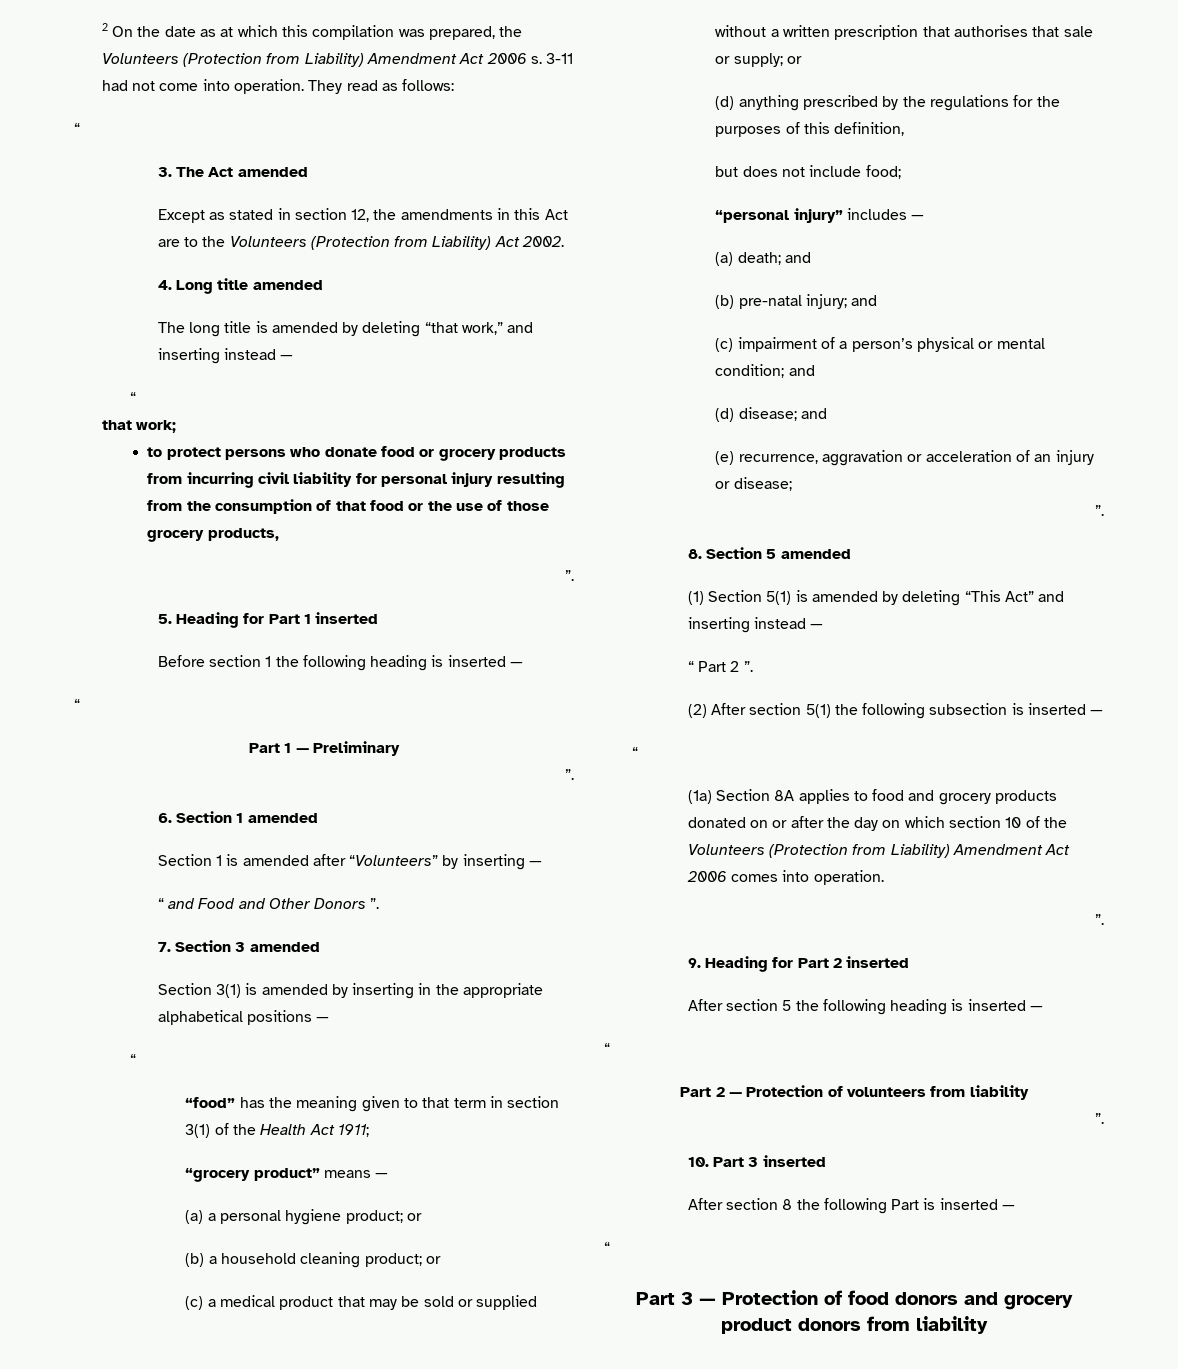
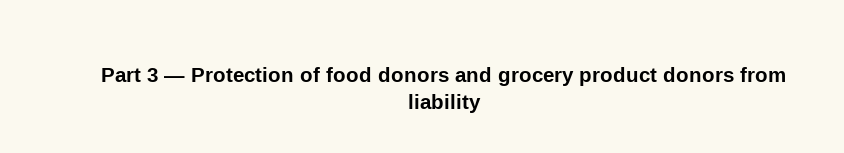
- 2 On the date as at which this compilation was prepared, the Volunteers (Protection from Liability) Amendment Act 2006 s. 3-11 had not come into operation. They read as follows:
- “
- 3. The Act amended
- Except as stated in section 12, the amendments in this Act are to the Volunteers (Protection from Liability) Act 2002.
- 4. Long title amended
- The long title is amended by deleting “that work,” and inserting instead —
- “
- that work;
- to protect persons who donate food or grocery products from incurring civil liability for personal injury resulting from the consumption of that food or the use of those grocery products,
- ”.
- 5. Heading for Part 1 inserted
- Before section 1 the following heading is inserted —
- “
- Part 1 — Preliminary
- ”.
- 6. Section 1 amended
- Section 1 is amended after “Volunteers” by inserting —
- “ and Food and Other Donors ”.
- 7. Section 3 amended
- Section 3(1) is amended by inserting in the appropriate alphabetical positions —
- “
- “food” has the meaning given to that term in section 3(1) of the Health Act 1911;
- “grocery product” means —
- (a) a personal hygiene product; or
- (b) a household cleaning product; or
- (c) a medical product that may be sold or supplied without a written prescription that authorises that sale or supply; or
- (d) anything prescribed by the regulations for the purposes of this definition,
- but does not include food;
- “personal injury” includes —
- (a) death; and
- (b) pre-natal injury; and
- (c) impairment of a person’s physical or mental condition; and
- (d) disease; and
- (e) recurrence, aggravation or acceleration of an injury or disease;
- ”.
- 8. Section 5 amended
- (1) Section 5(1) is amended by deleting “This Act” and inserting instead —
- “ Part 2 ”.
- (2) After section 5(1) the following subsection is inserted —
- “
- (1a) Section 8A applies to food and grocery products donated on or after the day on which section 10 of the Volunteers (Protection from Liability) Amendment Act 2006 comes into operation.
- ”.
- 9. Heading for Part 2 inserted
- After section 5 the following heading is inserted —
- “
- Part 2 — Protection of volunteers from liability
- ”.
- 10. Part 3 inserted
- After section 8 the following Part is inserted —
- “

